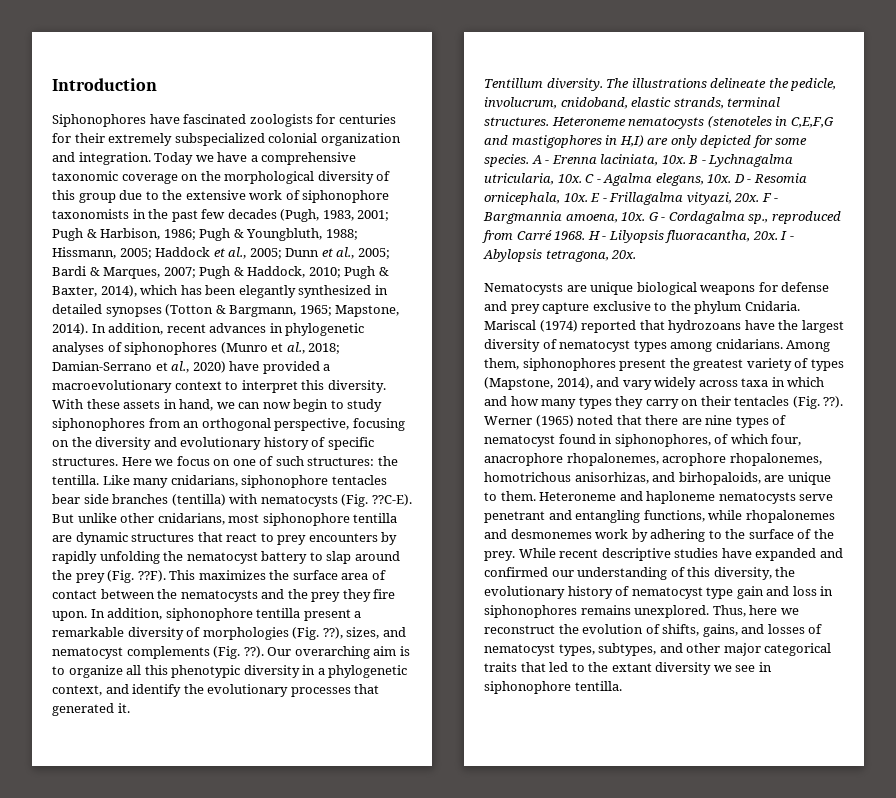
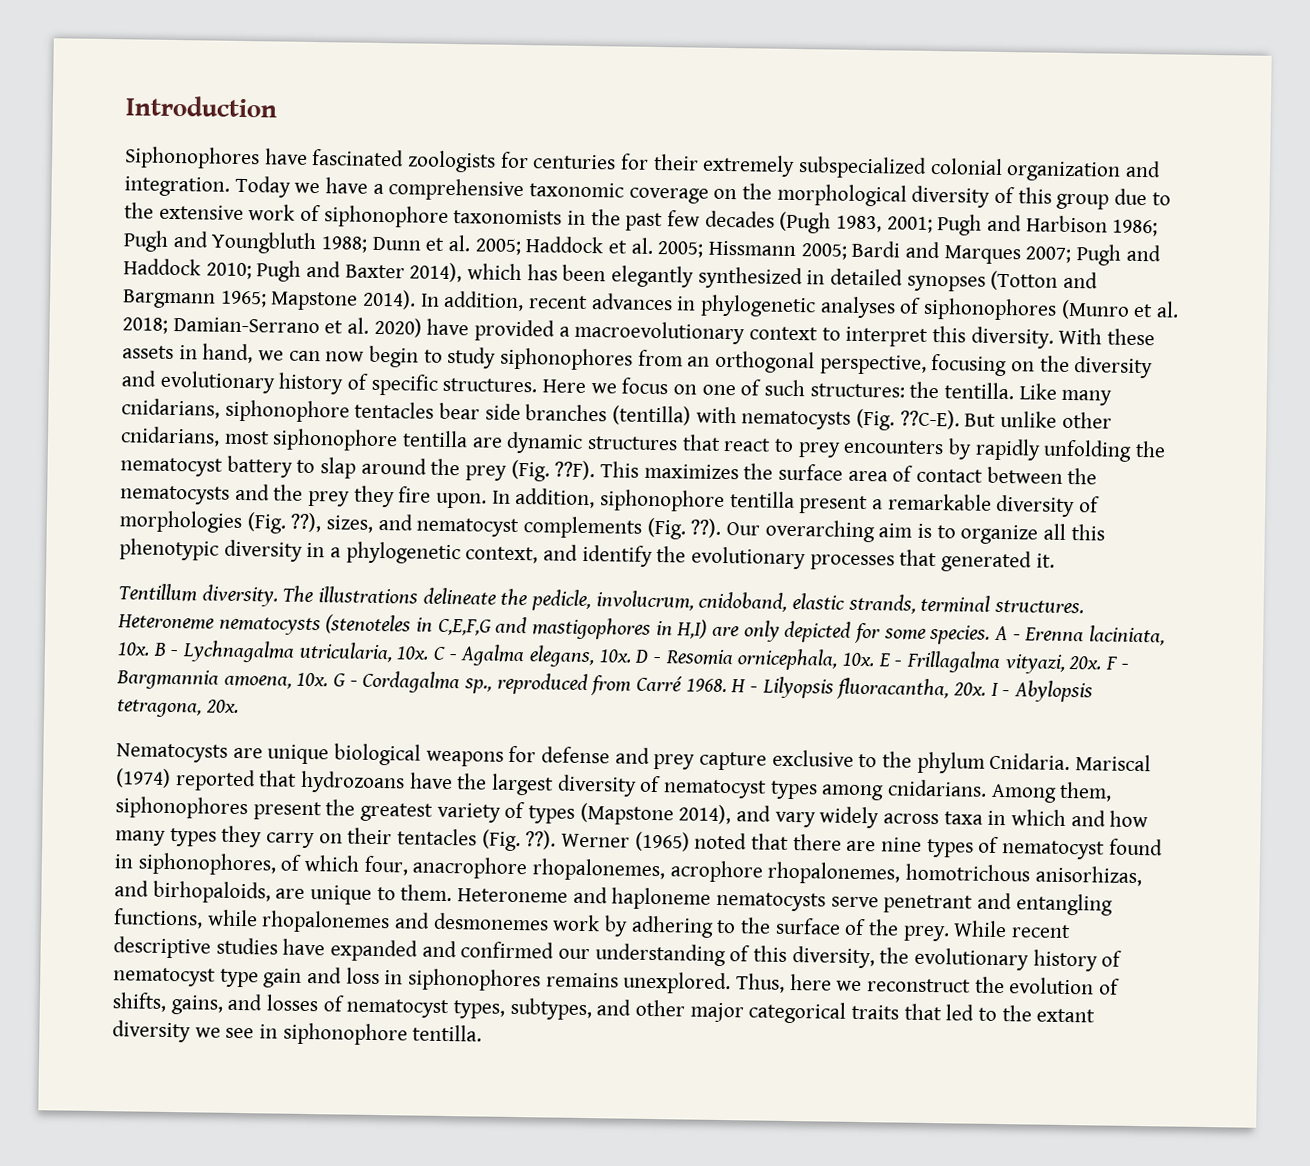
- Today we have a comprehensive taxonomic coverage on the morphological diversity of this group due to the extensive work of siphonophore taxonomists in the past few decades (Pugh, 1983, 2001; Pugh & Harbison, 1986; Pugh & Youngbluth, 1988; Hissmann, 2005; Haddock et al., 2005; Dunn et al., 2005; Bardi & Marques, 2007; Pugh & Haddock, 2010; Pugh & Baxter, 2014), which has been elegantly synthesized in detailed synopses (Totton & Bargmann, 1965; Mapstone, 2014).
+ Today we have a comprehensive taxonomic coverage on the morphological diversity of this group due to the extensive work of siphonophore taxonomists in the past few decades (Pugh 1983, 2001; Pugh and Harbison 1986; Pugh and Youngbluth 1988; Dunn et al. 2005; Haddock et al. 2005; Hissmann 2005; Bardi and Marques 2007; Pugh and Haddock 2010; Pugh and Baxter 2014), which has been elegantly synthesized in detailed synopses (Totton and Bargmann 1965; Mapstone 2014).
- In addition, recent advances in phylogenetic analyses of siphonophores (Munro et al., 2018; Damian-Serrano et al., 2020) have provided a macroevolutionary context to interpret this diversity.
+ In addition, recent advances in phylogenetic analyses of siphonophores (Munro et al. 2018; Damian-Serrano et al. 2020) have provided a macroevolutionary context to interpret this diversity.
- Among them, siphonophores present the greatest variety of types (Mapstone, 2014), and vary widely across taxa in which and how many types they carry on their tentacles (Fig. ??).
+ Among them, siphonophores present the greatest variety of types (Mapstone 2014), and vary widely across taxa in which and how many types they carry on their tentacles (Fig. ??).

